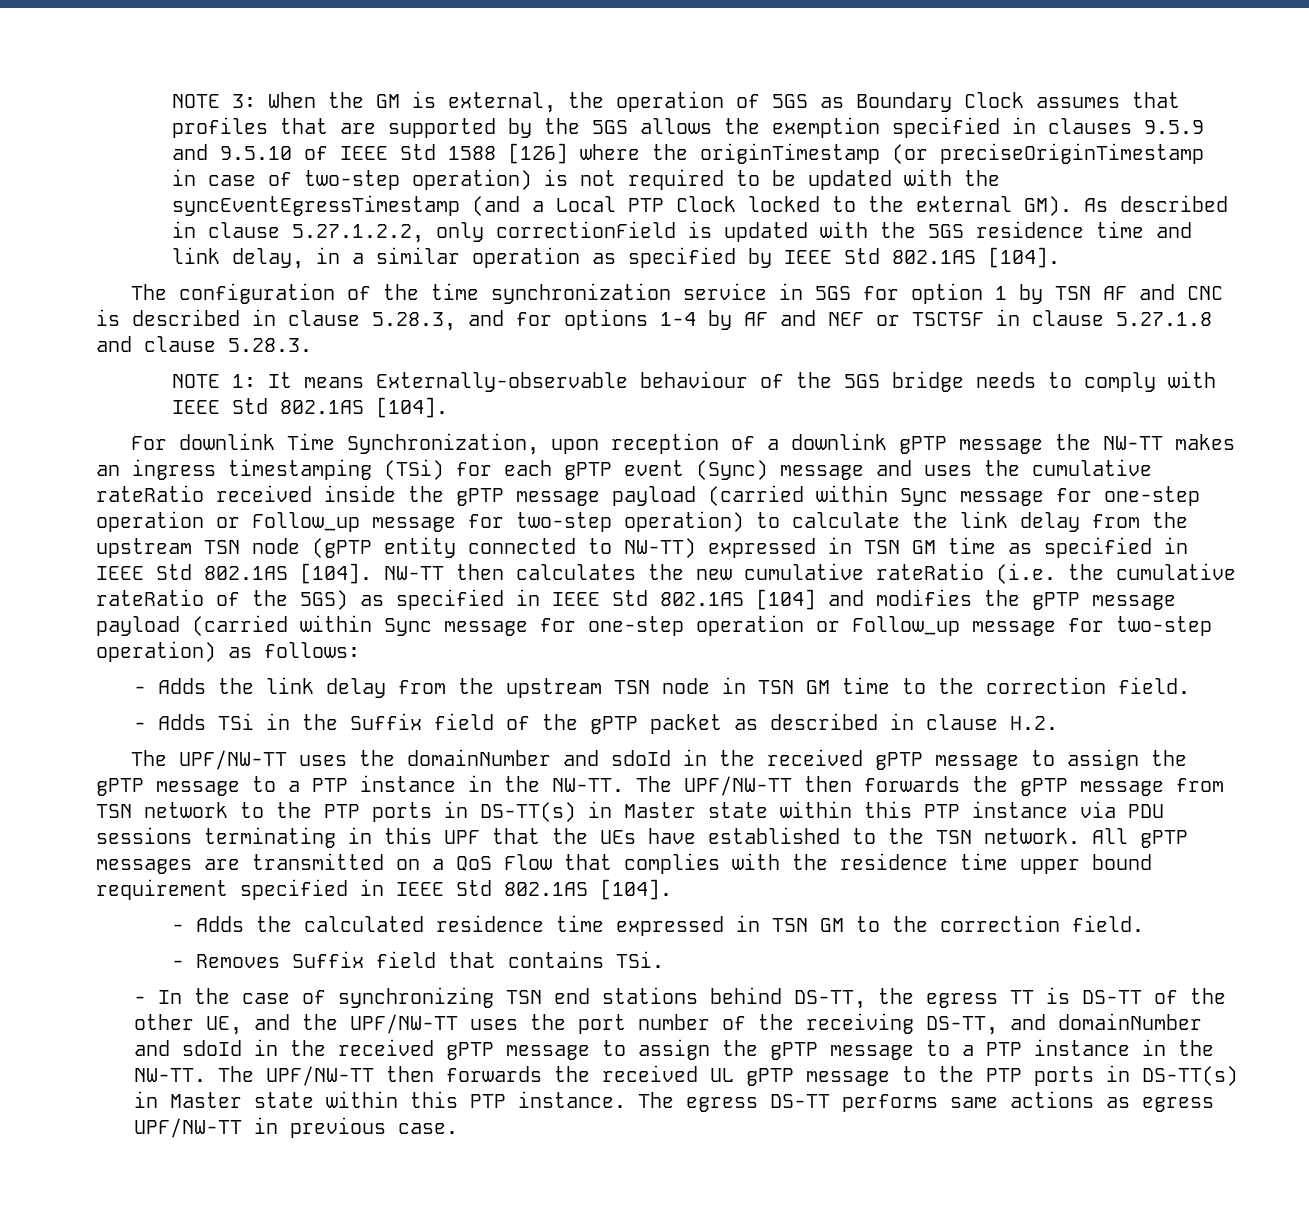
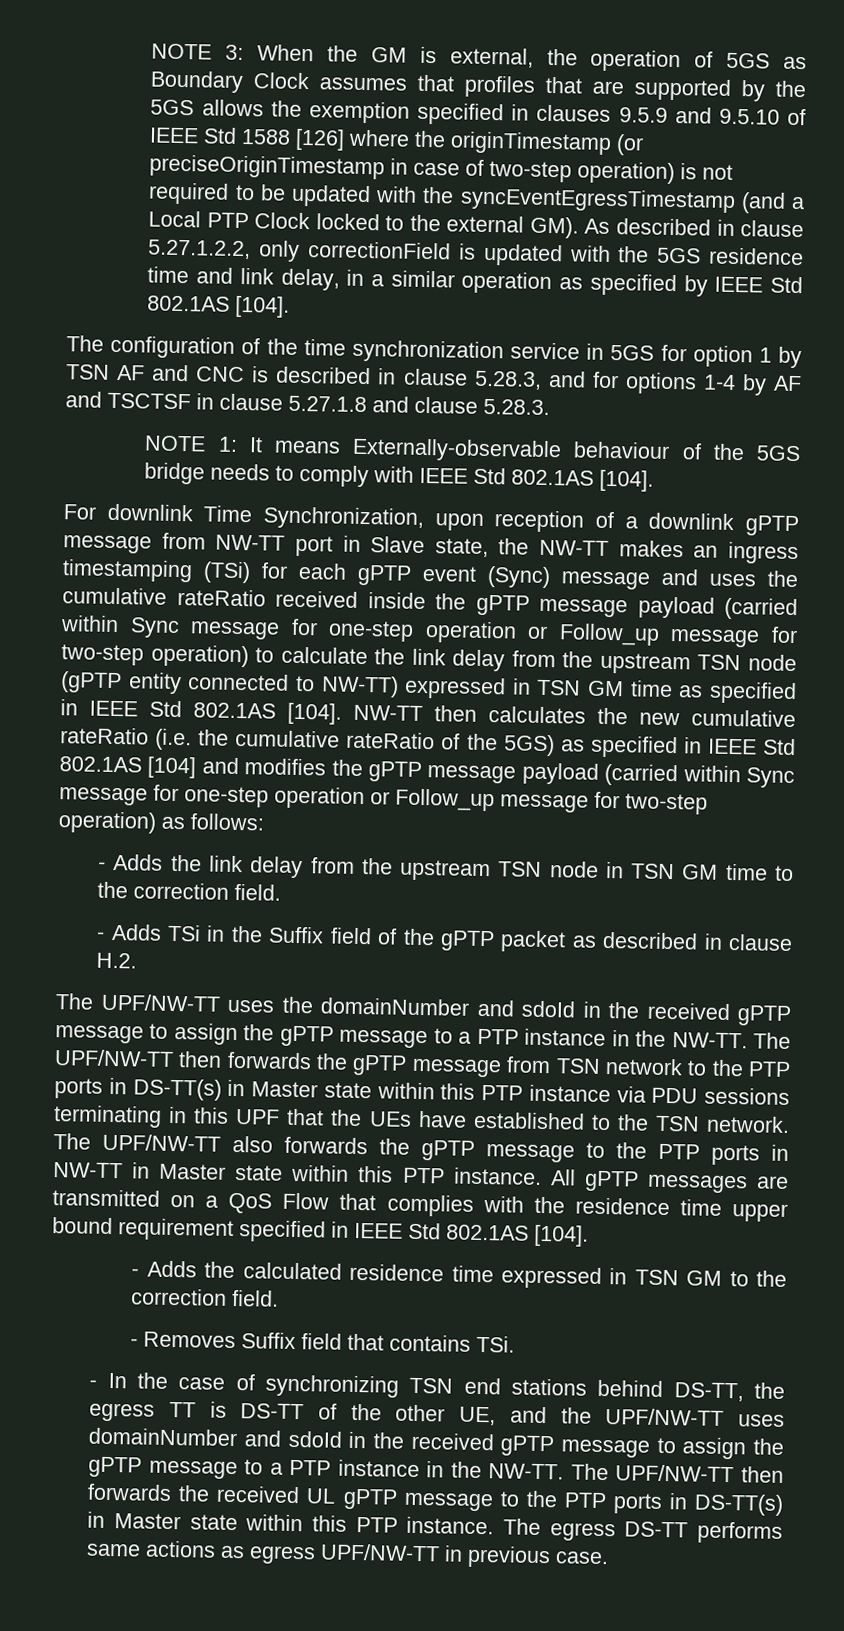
- The configuration of the time synchronization service in 5GS for option 1 by TSN AF and CNC is described in clause 5.28.3, and for options 1-4 by AF and NEF or TSCTSF in clause 5.27.1.8 and clause 5.28.3.
+ The configuration of the time synchronization service in 5GS for option 1 by TSN AF and CNC is described in clause 5.28.3, and for options 1-4 by AF and TSCTSF in clause 5.27.1.8 and clause 5.28.3.
- For downlink Time Synchronization, upon reception of a downlink gPTP message the NW-TT makes an ingress timestamping (TSi) for each gPTP event (Sync) message and uses the cumulative rateRatio received inside the gPTP message payload (carried within Sync message for one-step operation or Follow_up message for two-step operation) to calculate the link delay from the upstream TSN node (gPTP entity connected to NW-TT) expressed in TSN GM time as specified in IEEE Std 802.1AS [104].
+ For downlink Time Synchronization, upon reception of a downlink gPTP message from NW-TT port in Slave state, the NW-TT makes an ingress timestamping (TSi) for each gPTP event (Sync) message and uses the cumulative rateRatio received inside the gPTP message payload (carried within Sync message for one-step operation or Follow_up message for two-step operation) to calculate the link delay from the upstream TSN node (gPTP entity connected to NW-TT) expressed in TSN GM time as specified in IEEE Std 802.1AS [104].
+ The UPF/NW-TT also forwards the gPTP message to the PTP ports in NW-TT in Master state within this PTP instance.
- - In the case of synchronizing TSN end stations behind DS-TT, the egress TT is DS-TT of the other UE, and the UPF/NW-TT uses the port number of the receiving DS-TT, and domainNumber and sdoId in the received gPTP message to assign the gPTP message to a PTP instance in the NW-TT.
+ - In the case of synchronizing TSN end stations behind DS-TT, the egress TT is DS-TT of the other UE, and the UPF/NW-TT uses domainNumber and sdoId in the received gPTP message to assign the gPTP message to a PTP instance in the NW-TT.

